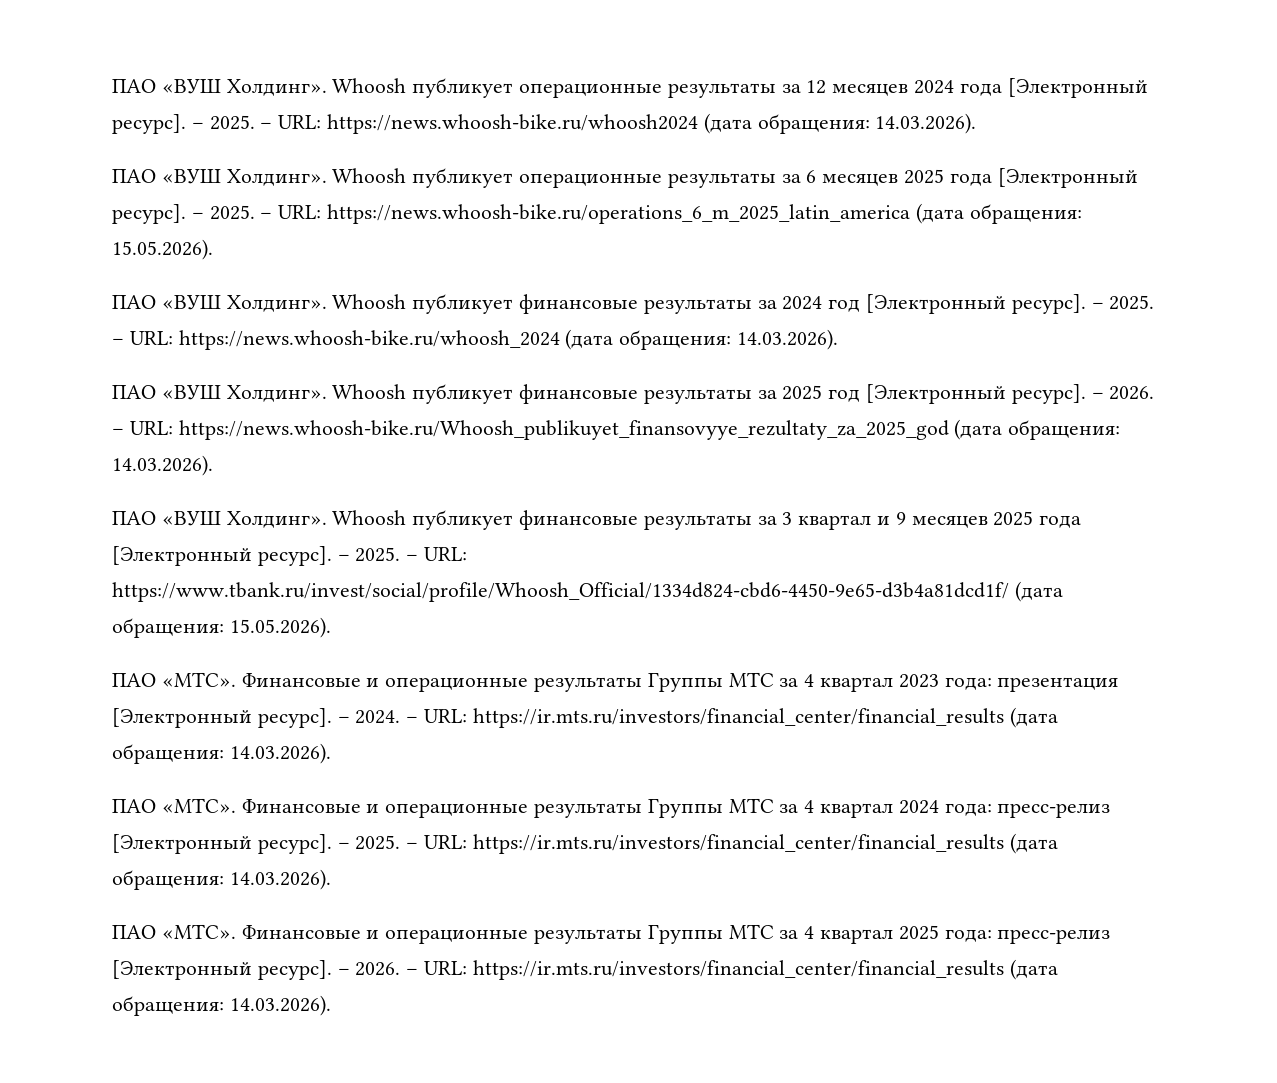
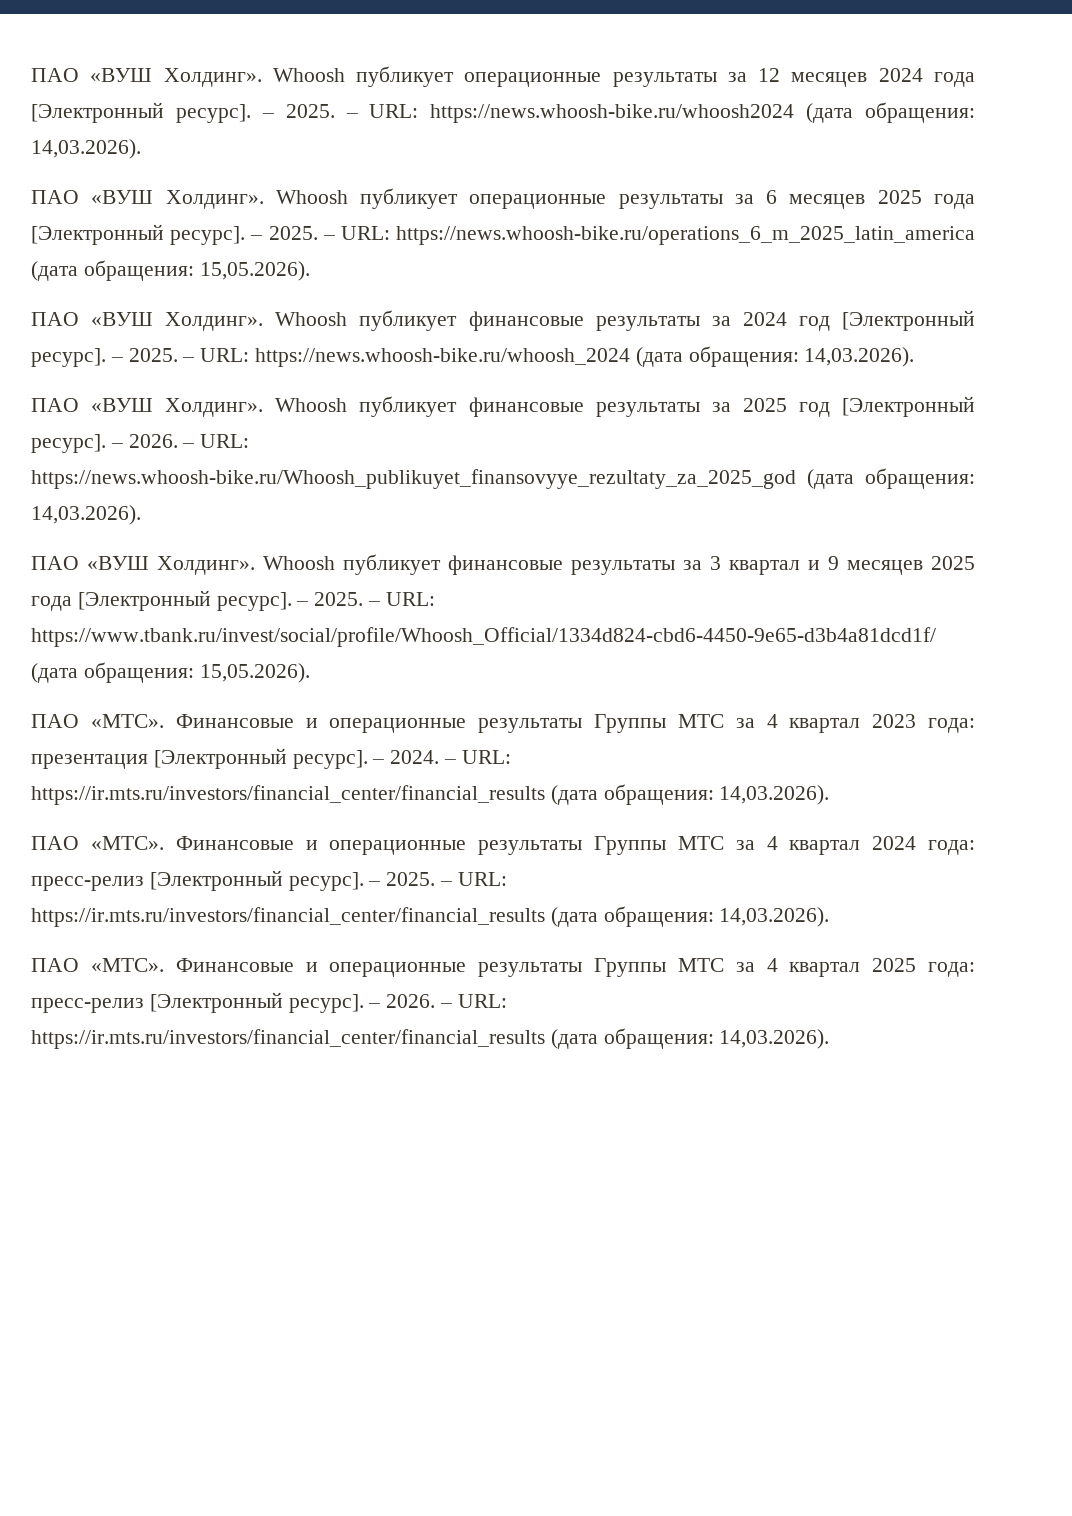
- – URL: https://news.whoosh-bike.ru/whoosh2024 (дата обращения: 14.03.2026).
+ – URL: https://news.whoosh-bike.ru/whoosh2024 (дата обращения: 14,03.2026).
- – URL: https://news.whoosh-bike.ru/operations_6_m_2025_latin_america (дата обращения: 15.05.2026).
+ – URL: https://news.whoosh-bike.ru/operations_6_m_2025_latin_america (дата обращения: 15,05.2026).
- – URL: https://news.whoosh-bike.ru/whoosh_2024 (дата обращения: 14.03.2026).
+ – URL: https://news.whoosh-bike.ru/whoosh_2024 (дата обращения: 14,03.2026).
- – URL: https://news.whoosh-bike.ru/Whoosh_publikuyet_finansovyye_rezultaty_za_2025_god (дата обращения: 14.03.2026).
+ – URL: https://news.whoosh-bike.ru/Whoosh_publikuyet_finansovyye_rezultaty_za_2025_god (дата обращения: 14,03.2026).
- – URL: https://www.tbank.ru/invest/social/profile/Whoosh_Official/1334d824-cbd6-4450-9e65-d3b4a81dcd1f/ (дата обращения: 15.05.2026).
+ – URL: https://www.tbank.ru/invest/social/profile/Whoosh_Official/1334d824-cbd6-4450-9e65-d3b4a81dcd1f/ (дата обращения: 15,05.2026).
- – 2024. – URL: https://ir.mts.ru/investors/financial_center/financial_results (дата обращения: 14.03.2026).
+ – 2024. – URL: https://ir.mts.ru/investors/financial_center/financial_results (дата обращения: 14,03.2026).
- – 2025. – URL: https://ir.mts.ru/investors/financial_center/financial_results (дата обращения: 14.03.2026).
+ – 2025. – URL: https://ir.mts.ru/investors/financial_center/financial_results (дата обращения: 14,03.2026).
- – 2026. – URL: https://ir.mts.ru/investors/financial_center/financial_results (дата обращения: 14.03.2026).
+ – 2026. – URL: https://ir.mts.ru/investors/financial_center/financial_results (дата обращения: 14,03.2026).

